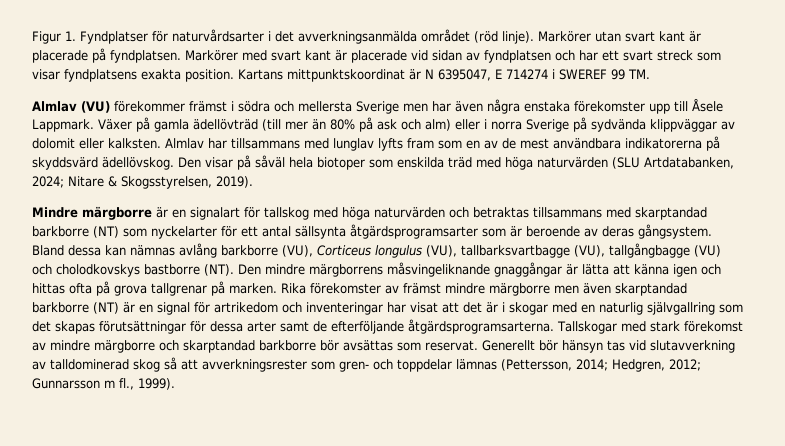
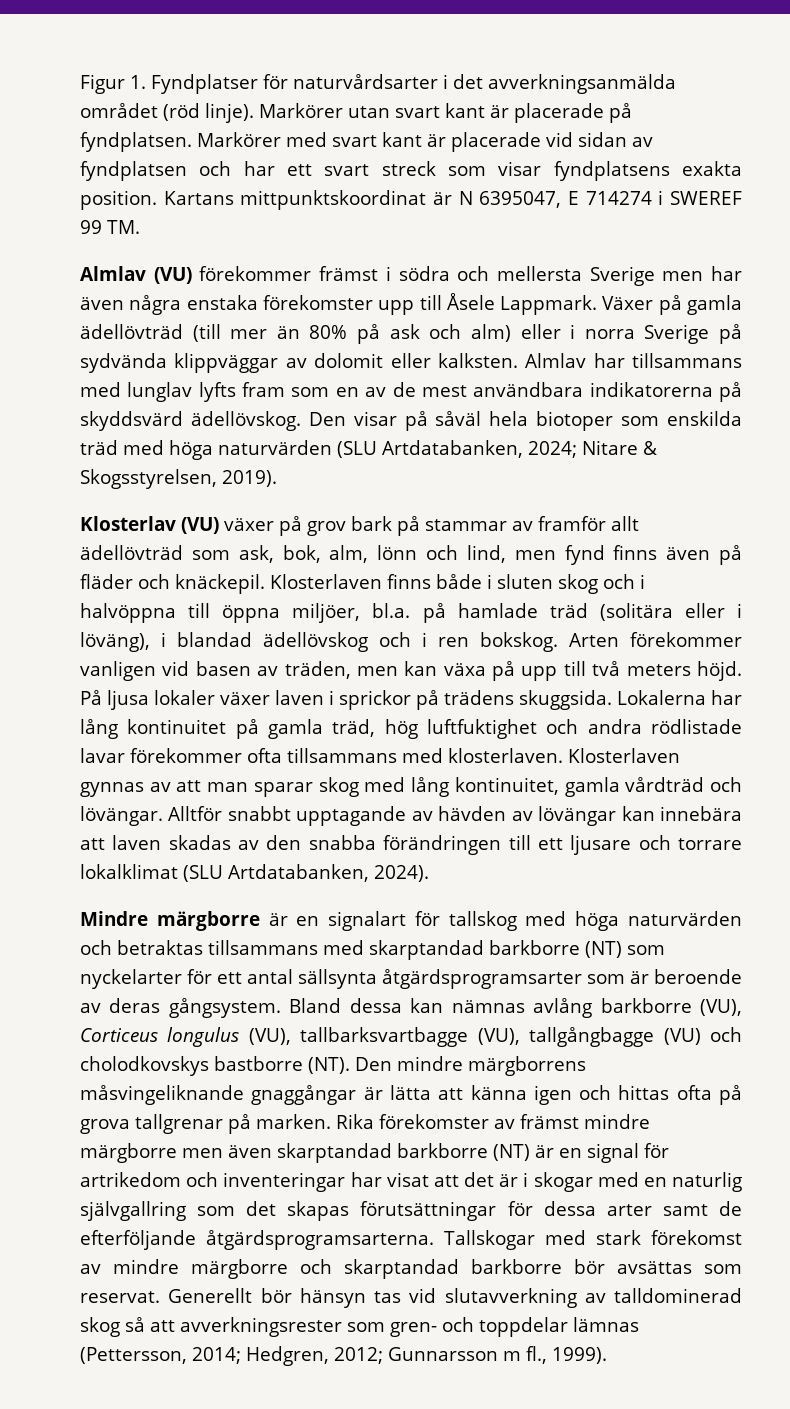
+ Klosterlav (VU) växer på grov bark på stammar av framför allt ädellövträd som ask, bok, alm, lönn och lind, men fynd finns även på fläder och knäckepil. Klosterlaven finns både i sluten skog och i halvöppna till öppna miljöer, bl.a. på hamlade träd (solitära eller i löväng), i blandad ädellövskog och i ren bokskog. Arten förekommer vanligen vid basen av träden, men kan växa på upp till två meters höjd. På ljusa lokaler växer laven i sprickor på trädens skuggsida. Lokalerna har lång kontinuitet på gamla träd, hög luftfuktighet och andra rödlistade lavar förekommer ofta tillsammans med klosterlaven. Klosterlaven gynnas av att man sparar skog med lång kontinuitet, gamla vårdträd och lövängar. Alltför snabbt upptagande av hävden av lövängar kan innebära att laven skadas av den snabba förändringen till ett ljusare och torrare lokalklimat (SLU Artdatabanken, 2024).

